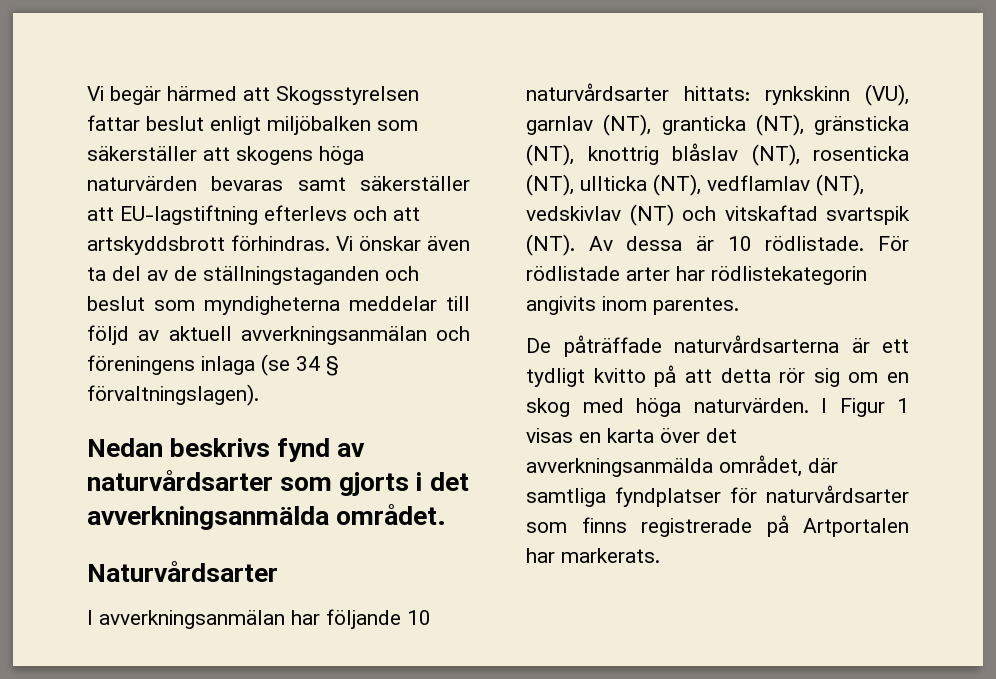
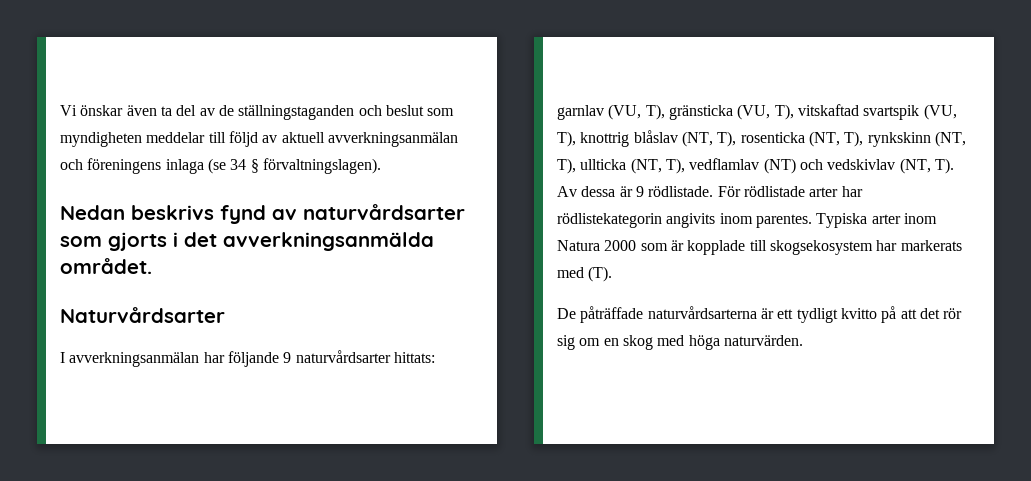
- Vi begär härmed att Skogsstyrelsen fattar beslut enligt miljöbalken som säkerställer att skogens höga naturvärden bevaras samt säkerställer att EU-lagstiftning efterlevs och att artskyddsbrott förhindras. Vi önskar även ta del av de ställningstaganden och beslut som myndigheterna meddelar till följd av aktuell avverkningsanmälan och föreningens inlaga (se 34 § förvaltningslagen).
+ Vi önskar även ta del av de ställningstaganden och beslut som myndigheten meddelar till följd av aktuell avverkningsanmälan och föreningens inlaga (se 34 § förvaltningslagen).
- I avverkningsanmälan har följande 10 naturvårdsarter hittats: rynkskinn (VU), garnlav (NT), granticka (NT), gränsticka (NT), knottrig blåslav (NT), rosenticka (NT), ullticka (NT), vedflamlav (NT), vedskivlav (NT) och vitskaftad svartspik (NT). Av dessa är 10 rödlistade.
+ I avverkningsanmälan har följande 9 naturvårdsarter hittats: garnlav (VU, T), gränsticka (VU, T), vitskaftad svartspik (VU, T), knottrig blåslav (NT, T), rosenticka (NT, T), rynkskinn (NT, T), ullticka (NT, T), vedflamlav (NT) och vedskivlav (NT, T). Av dessa är 9 rödlistade.
+ Typiska arter inom Natura 2000 som är kopplade till skogsekosystem har markerats med (T).
- De påträffade naturvårdsarterna är ett tydligt kvitto på att detta rör sig om en skog med höga naturvärden. I Figur 1 visas en karta över det avverkningsanmälda området, där samtliga fyndplatser för naturvårdsarter som finns registrerade på Artportalen har markerats.
+ De påträffade naturvårdsarterna är ett tydligt kvitto på att det rör sig om en skog med höga naturvärden.

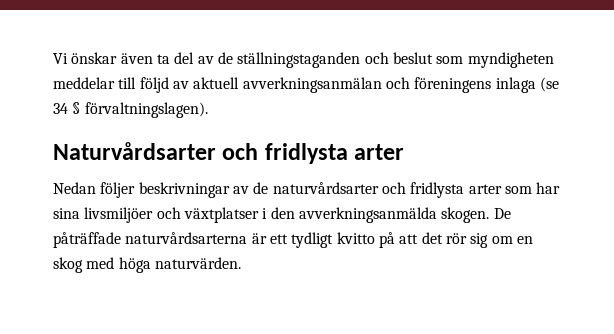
- Nedan beskrivs fynd av naturvårdsarter som gjorts i det avverkningsanmälda området.
- Naturvårdsarter
- I avverkningsanmälan har följande 9 naturvårdsarter hittats: garnlav (VU, T), gränsticka (VU, T), vitskaftad svartspik (VU, T), knottrig blåslav (NT, T), rosenticka (NT, T), rynkskinn (NT, T), ullticka (NT, T), vedflamlav (NT) och vedskivlav (NT, T). Av dessa är 9 rödlistade. För rödlistade arter har rödlistekategorin angivits inom parentes. Typiska arter inom Natura 2000 som är kopplade till skogsekosystem har markerats med (T).
- De påträffade naturvårdsarterna är ett tydligt kvitto på att det rör sig om en skog med höga naturvärden.
+ Naturvårdsarter och fridlysta arter
+ Nedan följer beskrivningar av de naturvårdsarter och fridlysta arter som har sina livsmiljöer och växtplatser i den avverkningsanmälda skogen. De påträffade naturvårdsarterna är ett tydligt kvitto på att det rör sig om en skog med höga naturvärden.

